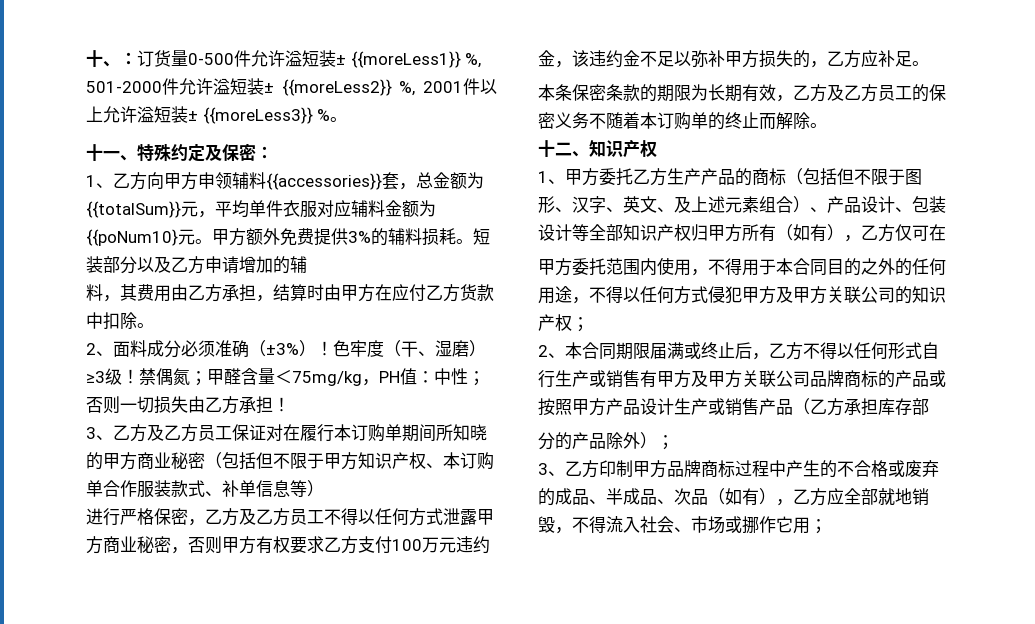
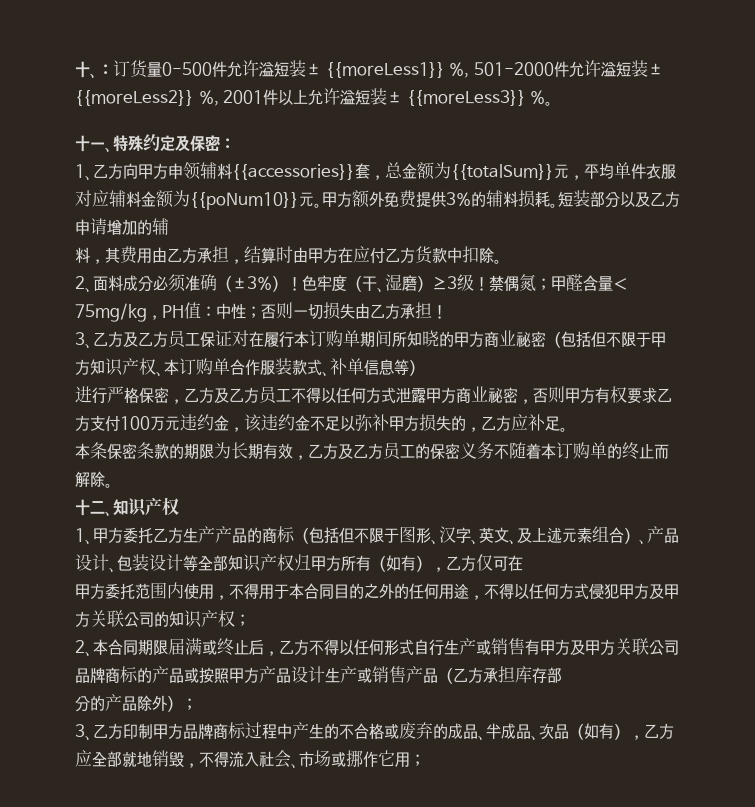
- 1、乙方向甲方申领辅料{{accessories}}套，总金额为{{totalSum}}元，平均单件衣服对应辅料金额为{{poNum10}元。
+ 1、乙方向甲方申领辅料{{accessories}}套，总金额为{{totalSum}}元，平均单件衣服对应辅料金额为{{poNum10}}元。

